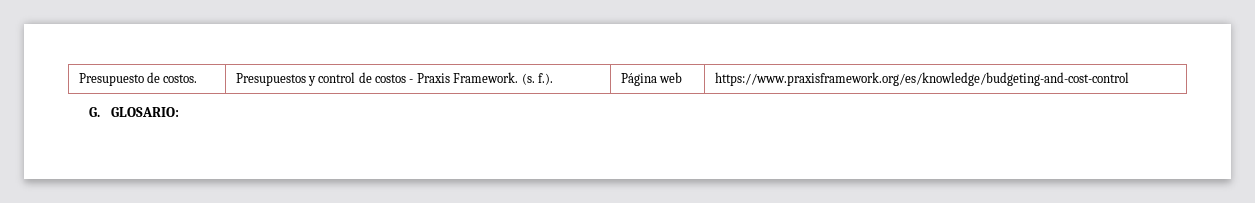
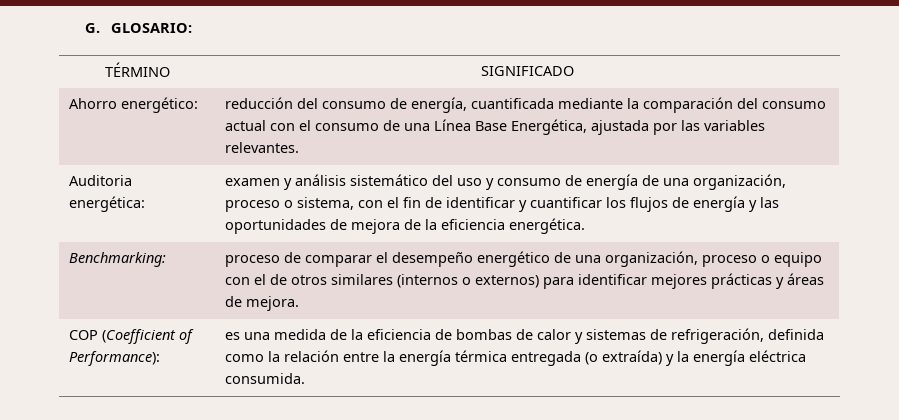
- Presupuesto de costos. | Presupuestos y control de costos - Praxis Framework. (s. f.). | Página web | https://www.praxisframework.org/es/knowledge/budgeting-and-cost-control
  G. GLOSARIO:
+ TÉRMINO | SIGNIFICADO
+ Ahorro energético: | reducción del consumo de energía, cuantificada mediante la comparación del consumo actual con el consumo de una Línea Base Energética, ajustada por las variables relevantes.
+ Auditoria energética: | examen y análisis sistemático del uso y consumo de energía de una organización, proceso o sistema, con el fin de identificar y cuantificar los flujos de energía y las oportunidades de mejora de la eficiencia energética.
+ Benchmarking: | proceso de comparar el desempeño energético de una organización, proceso o equipo con el de otros similares (internos o externos) para identificar mejores prácticas y áreas de mejora.
+ COP (Coefficient of Performance): | es una medida de la eficiencia de bombas de calor y sistemas de refrigeración, definida como la relación entre la energía térmica entregada (o extraída) y la energía eléctrica consumida.

